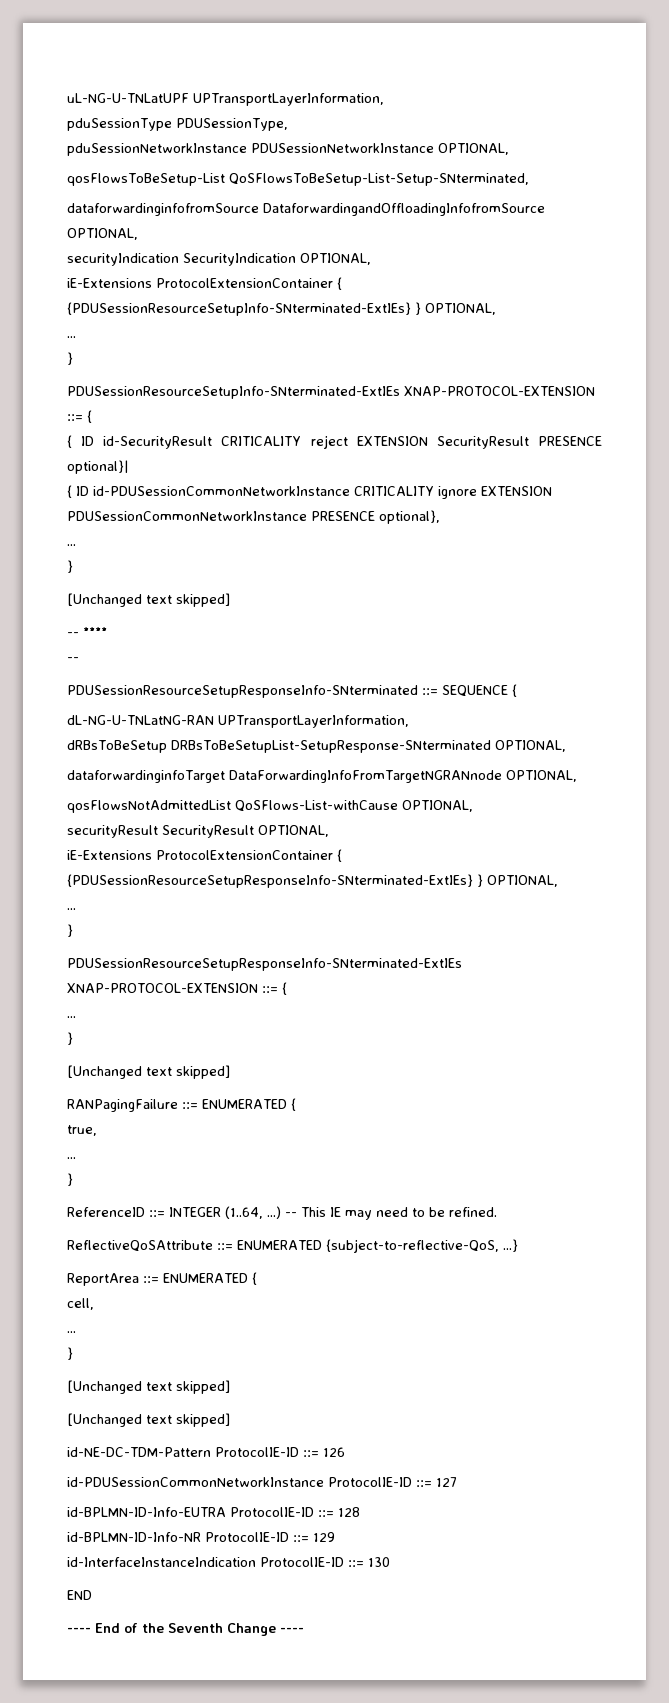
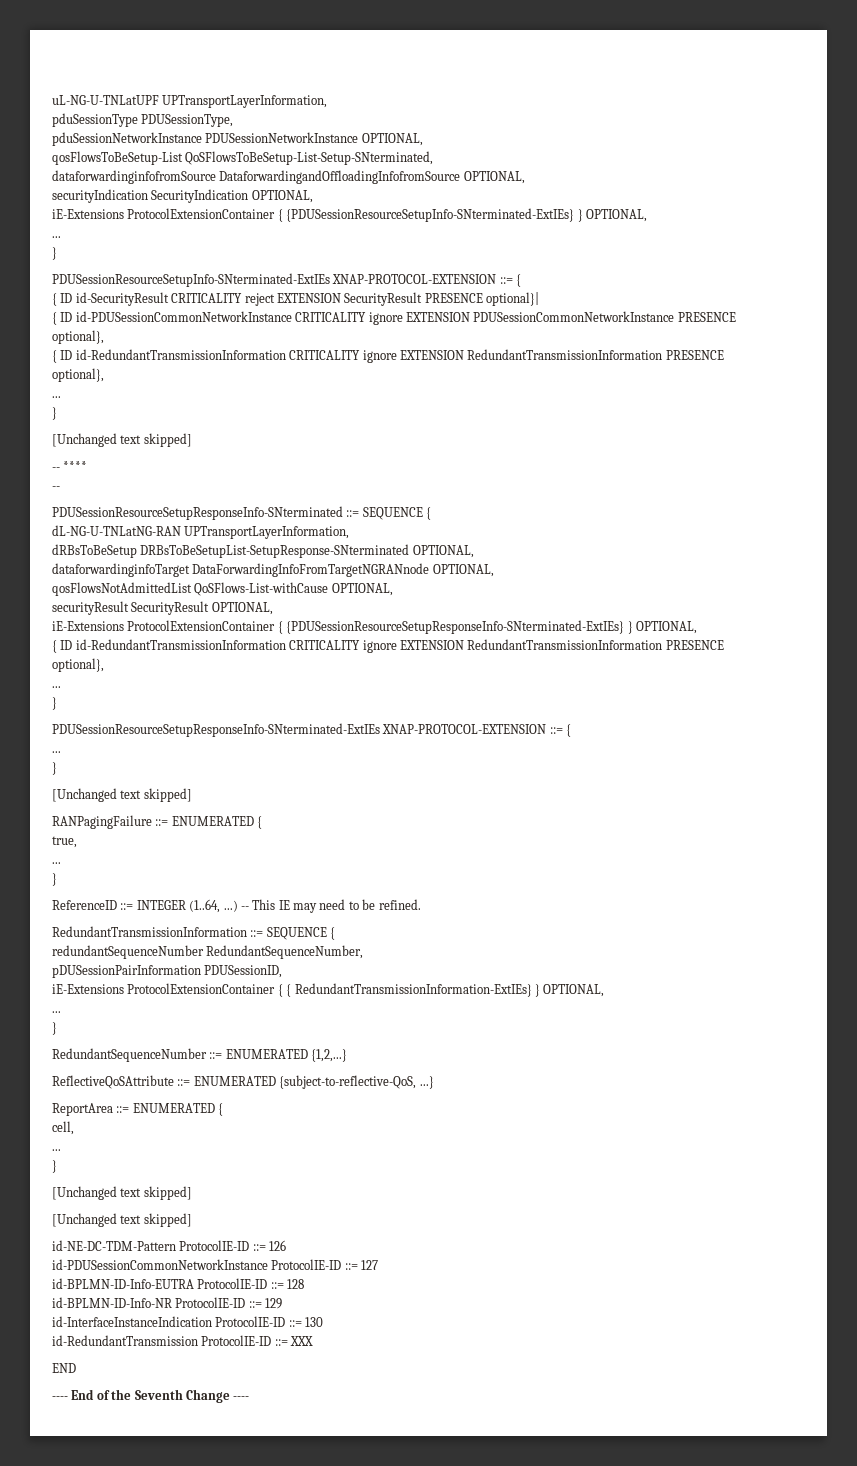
  { ID id-PDUSessionCommonNetworkInstance CRITICALITY ignore EXTENSION PDUSessionCommonNetworkInstance PRESENCE optional},
+ { ID id-RedundantTransmissionInformation CRITICALITY ignore EXTENSION RedundantTransmissionInformation PRESENCE optional},
  iE-Extensions ProtocolExtensionContainer { {PDUSessionResourceSetupResponseInfo-SNterminated-ExtIEs} } OPTIONAL,
+ { ID id-RedundantTransmissionInformation CRITICALITY ignore EXTENSION RedundantTransmissionInformation PRESENCE optional},
+ RedundantTransmissionInformation ::= SEQUENCE {
+ redundantSequenceNumber RedundantSequenceNumber,
+ pDUSessionPairInformation PDUSessionID,
+ iE-Extensions ProtocolExtensionContainer { { RedundantTransmissionInformation-ExtIEs} } OPTIONAL,
+ ...
+ }
+ RedundantSequenceNumber ::= ENUMERATED {1,2,...}
+ id-RedundantTransmission ProtocolIE-ID ::= XXX

